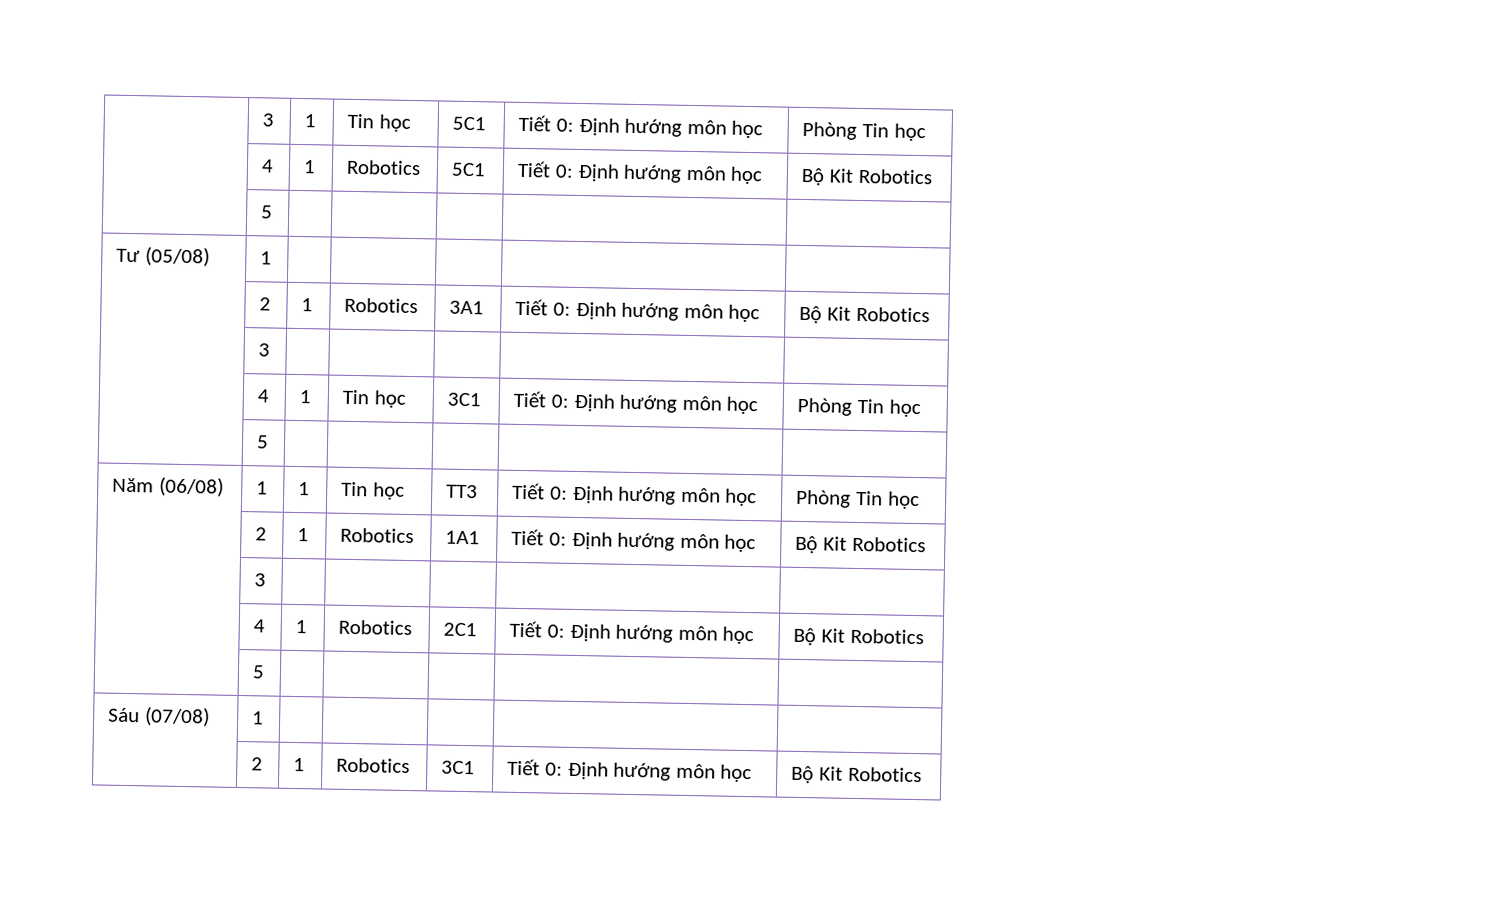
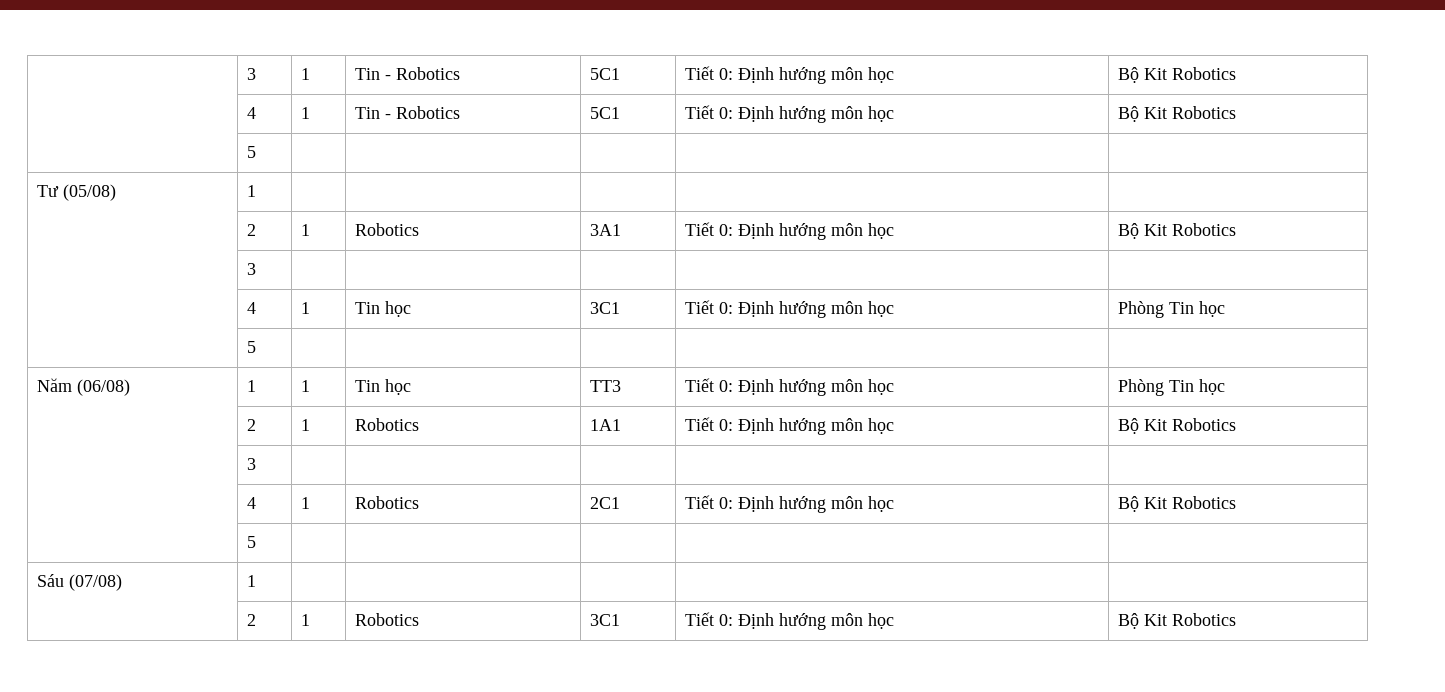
- | 3 | 1 | Tin học | 5C1 | Tiết 0: Định hướng môn học | Phòng Tin học
- | 4 | 1 | Robotics | 5C1 | Tiết 0: Định hướng môn học | Bộ Kit Robotics
+ | 3 | 1 | Tin - Robotics | 5C1 | Tiết 0: Định hướng môn học | Bộ Kit Robotics
+ | 4 | 1 | Tin - Robotics | 5C1 | Tiết 0: Định hướng môn học | Bộ Kit Robotics

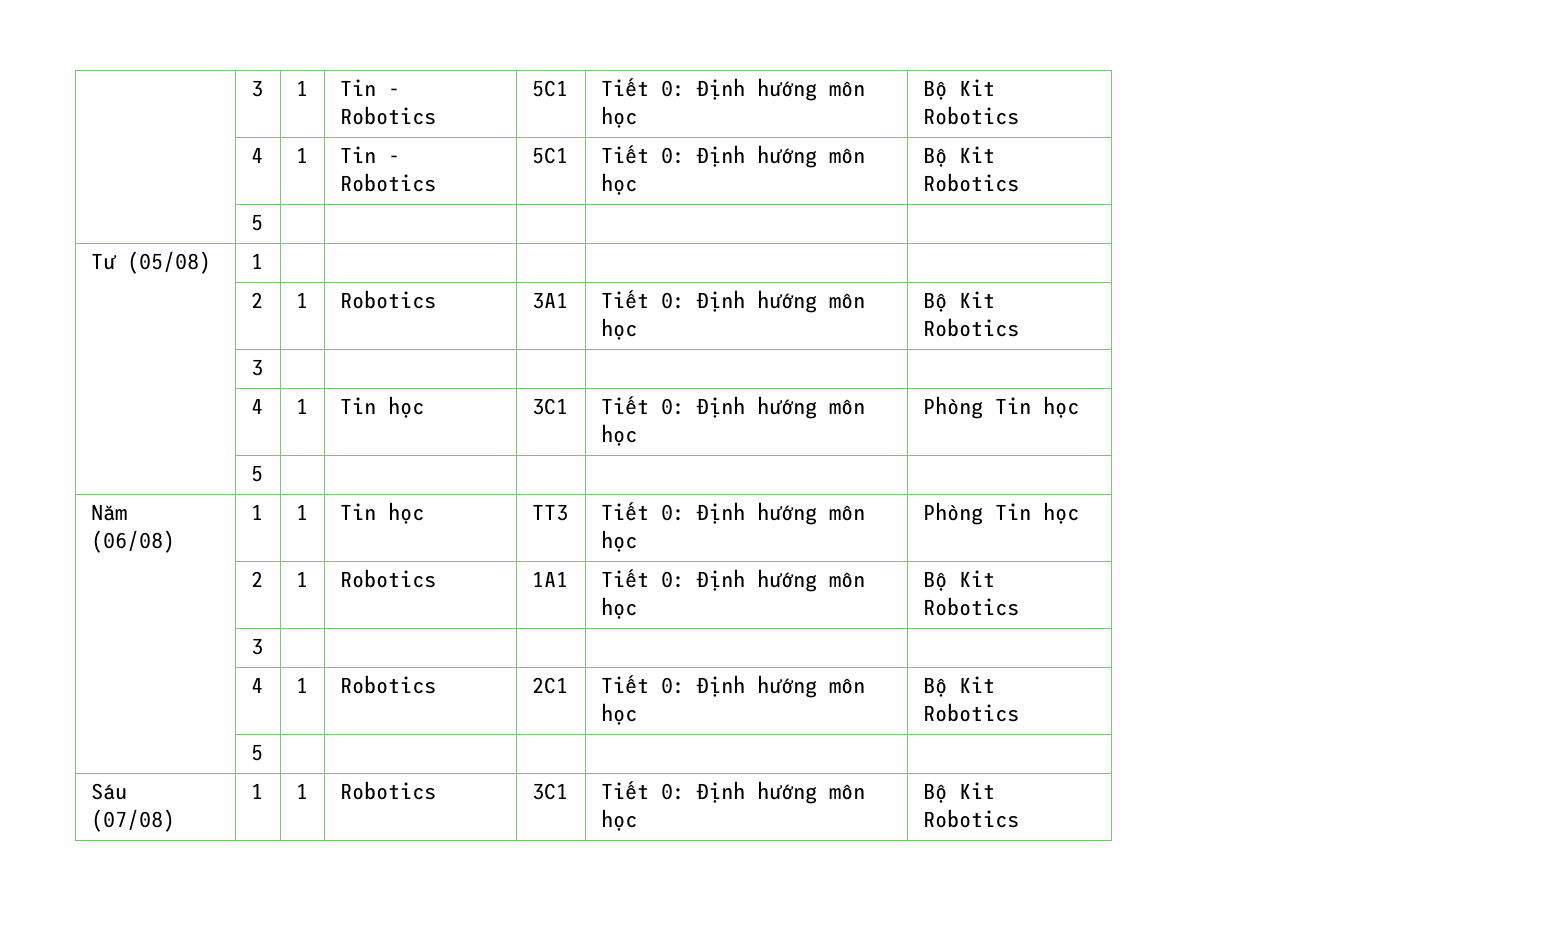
- Sáu (07/08) | 1 | | | | |
- | 2 | 1 | Robotics | 3C1 | Tiết 0: Định hướng môn học | Bộ Kit Robotics
+ Sáu (07/08) | 1 | 1 | Robotics | 3C1 | Tiết 0: Định hướng môn học | Bộ Kit Robotics

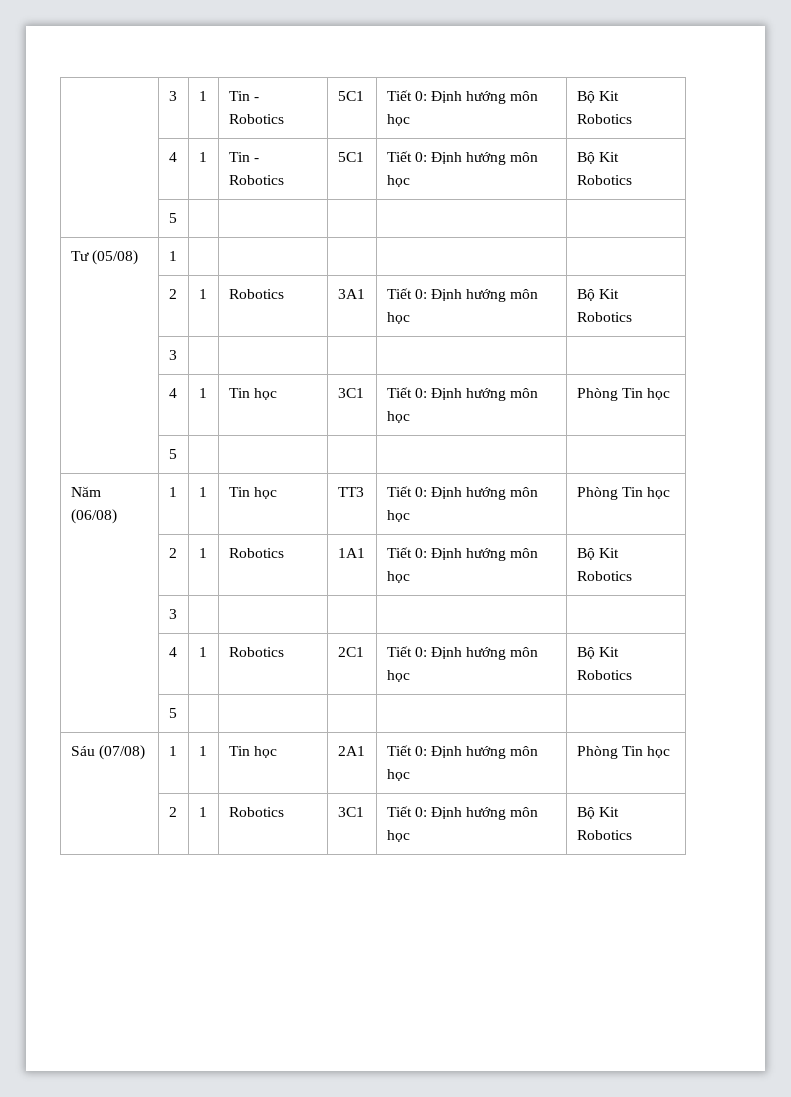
- Sáu (07/08) | 1 | 1 | Robotics | 3C1 | Tiết 0: Định hướng môn học | Bộ Kit Robotics
+ Sáu (07/08) | 1 | 1 | Tin học | 2A1 | Tiết 0: Định hướng môn học | Phòng Tin học
+ | 2 | 1 | Robotics | 3C1 | Tiết 0: Định hướng môn học | Bộ Kit Robotics

